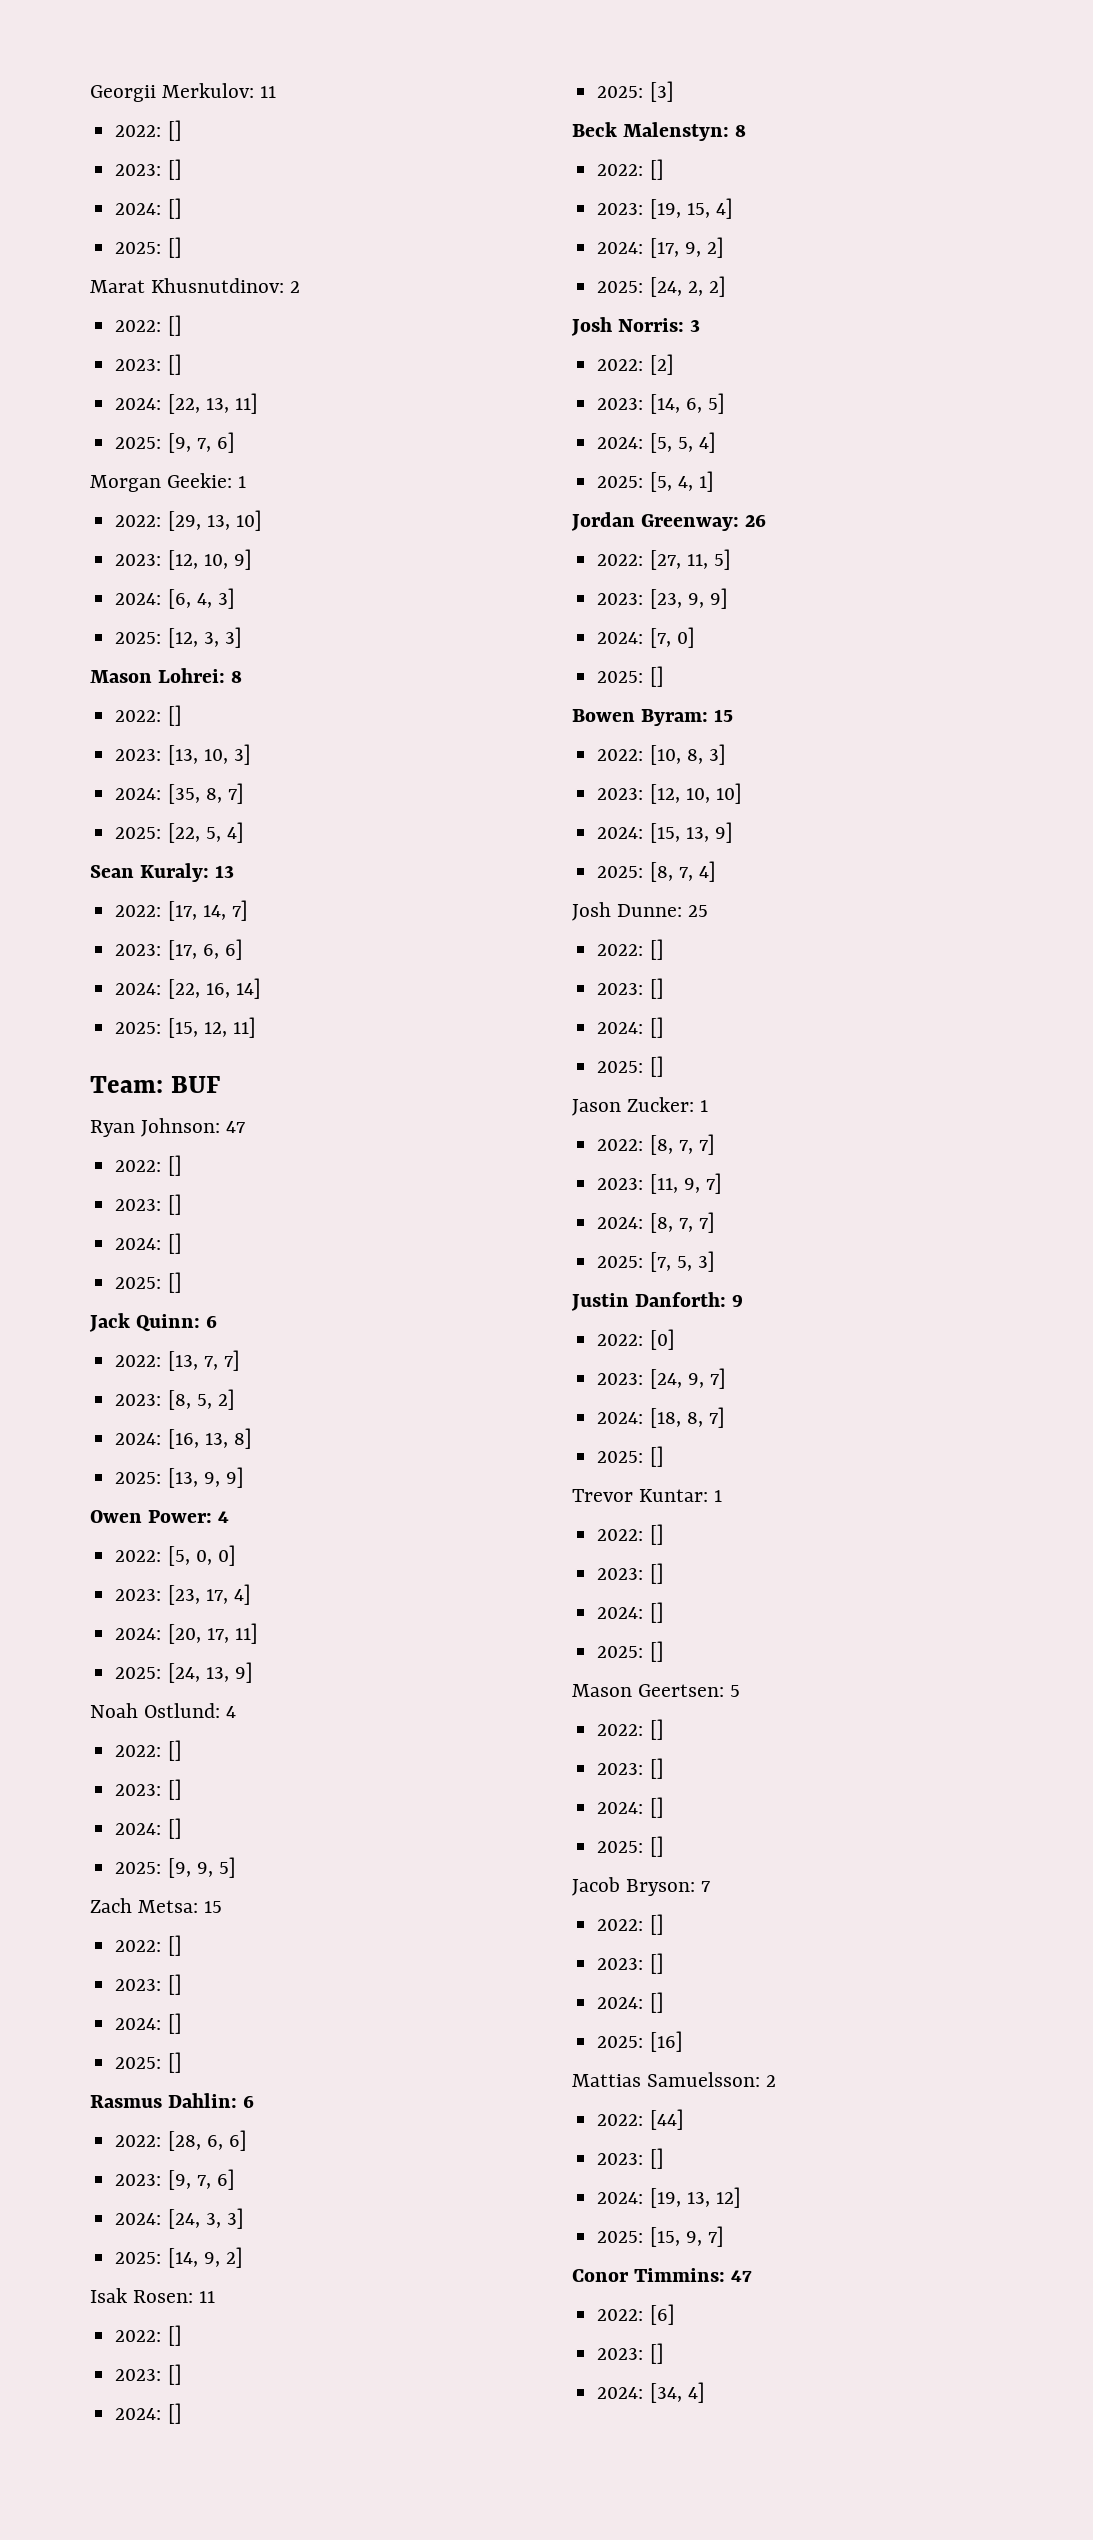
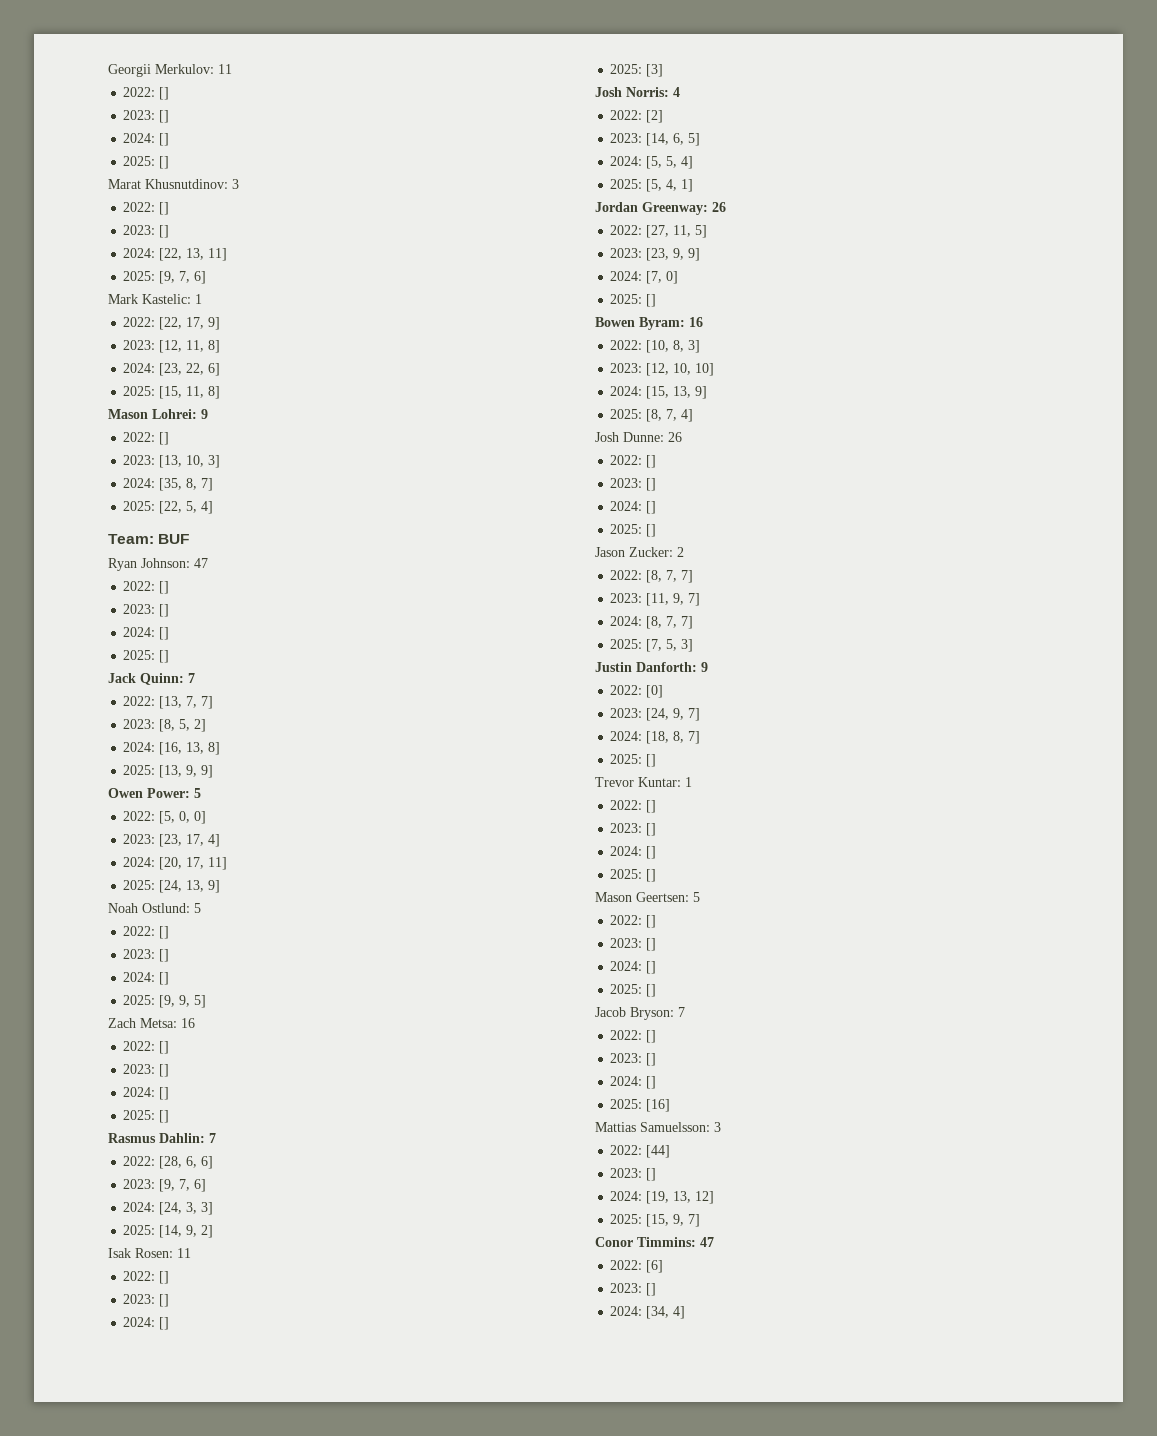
- Marat Khusnutdinov: 2
+ Marat Khusnutdinov: 3
- Morgan Geekie: 1
- 2022: [29, 13, 10]
- 2023: [12, 10, 9]
- 2024: [6, 4, 3]
- 2025: [12, 3, 3]
+ Mark Kastelic: 1
+ 2022: [22, 17, 9]
+ 2023: [12, 11, 8]
+ 2024: [23, 22, 6]
+ 2025: [15, 11, 8]
- Mason Lohrei: 8
+ Mason Lohrei: 9
- Sean Kuraly: 13
- 2022: [17, 14, 7]
- 2023: [17, 6, 6]
- 2024: [22, 16, 14]
- 2025: [15, 12, 11]
- Jack Quinn: 6
+ Jack Quinn: 7
- Owen Power: 4
+ Owen Power: 5
- Noah Ostlund: 4
+ Noah Ostlund: 5
- Zach Metsa: 15
+ Zach Metsa: 16
- Rasmus Dahlin: 6
+ Rasmus Dahlin: 7
- Beck Malenstyn: 8
- 2022: []
- 2023: [19, 15, 4]
- 2024: [17, 9, 2]
- 2025: [24, 2, 2]
- Josh Norris: 3
+ Josh Norris: 4
- Bowen Byram: 15
+ Bowen Byram: 16
- Josh Dunne: 25
+ Josh Dunne: 26
- Jason Zucker: 1
+ Jason Zucker: 2
- Mattias Samuelsson: 2
+ Mattias Samuelsson: 3

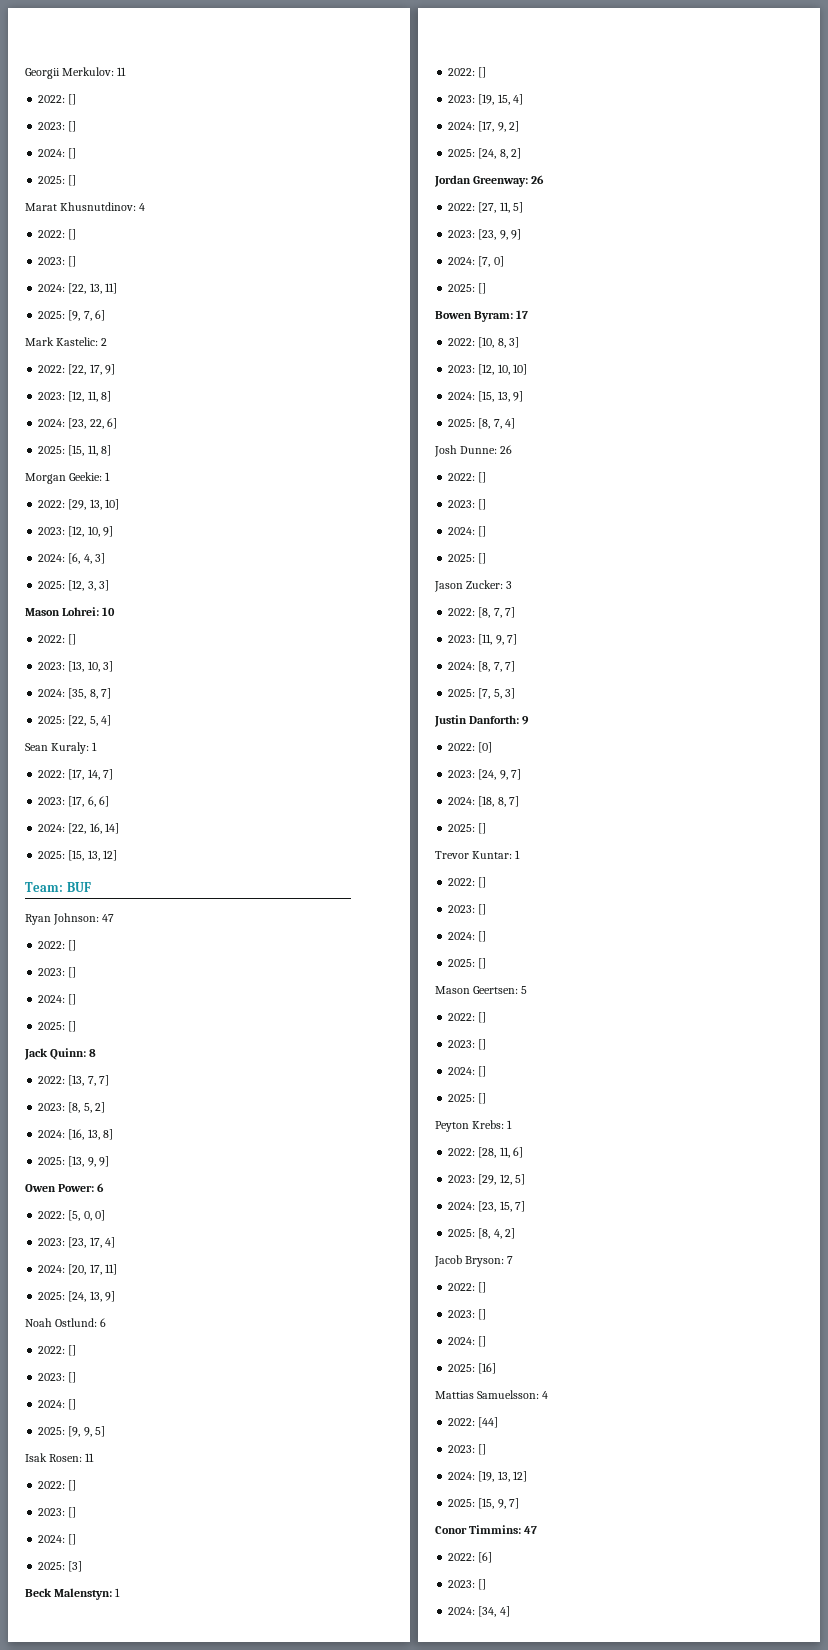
- Marat Khusnutdinov: 3
+ Marat Khusnutdinov: 4
- Mark Kastelic: 1
+ Mark Kastelic: 2
+ Morgan Geekie: 1
+ 2022: [29, 13, 10]
+ 2023: [12, 10, 9]
+ 2024: [6, 4, 3]
+ 2025: [12, 3, 3]
- Mason Lohrei: 9
+ Mason Lohrei: 10
+ Sean Kuraly: 1
+ 2022: [17, 14, 7]
+ 2023: [17, 6, 6]
+ 2024: [22, 16, 14]
+ 2025: [15, 13, 12]
- Jack Quinn: 7
+ Jack Quinn: 8
- Owen Power: 5
+ Owen Power: 6
- Noah Ostlund: 5
+ Noah Ostlund: 6
- Zach Metsa: 16
- 2022: []
- 2023: []
- 2024: []
- 2025: []
- Rasmus Dahlin: 7
- 2022: [28, 6, 6]
- 2023: [9, 7, 6]
- 2024: [24, 3, 3]
- 2025: [14, 9, 2]
- Josh Norris: 4
- 2022: [2]
- 2023: [14, 6, 5]
- 2024: [5, 5, 4]
- 2025: [5, 4, 1]
+ Beck Malenstyn: 1
+ 2022: []
+ 2023: [19, 15, 4]
+ 2024: [17, 9, 2]
+ 2025: [24, 8, 2]
- Bowen Byram: 16
+ Bowen Byram: 17
- Jason Zucker: 2
+ Jason Zucker: 3
+ Peyton Krebs: 1
+ 2022: [28, 11, 6]
+ 2023: [29, 12, 5]
+ 2024: [23, 15, 7]
+ 2025: [8, 4, 2]
- Mattias Samuelsson: 3
+ Mattias Samuelsson: 4

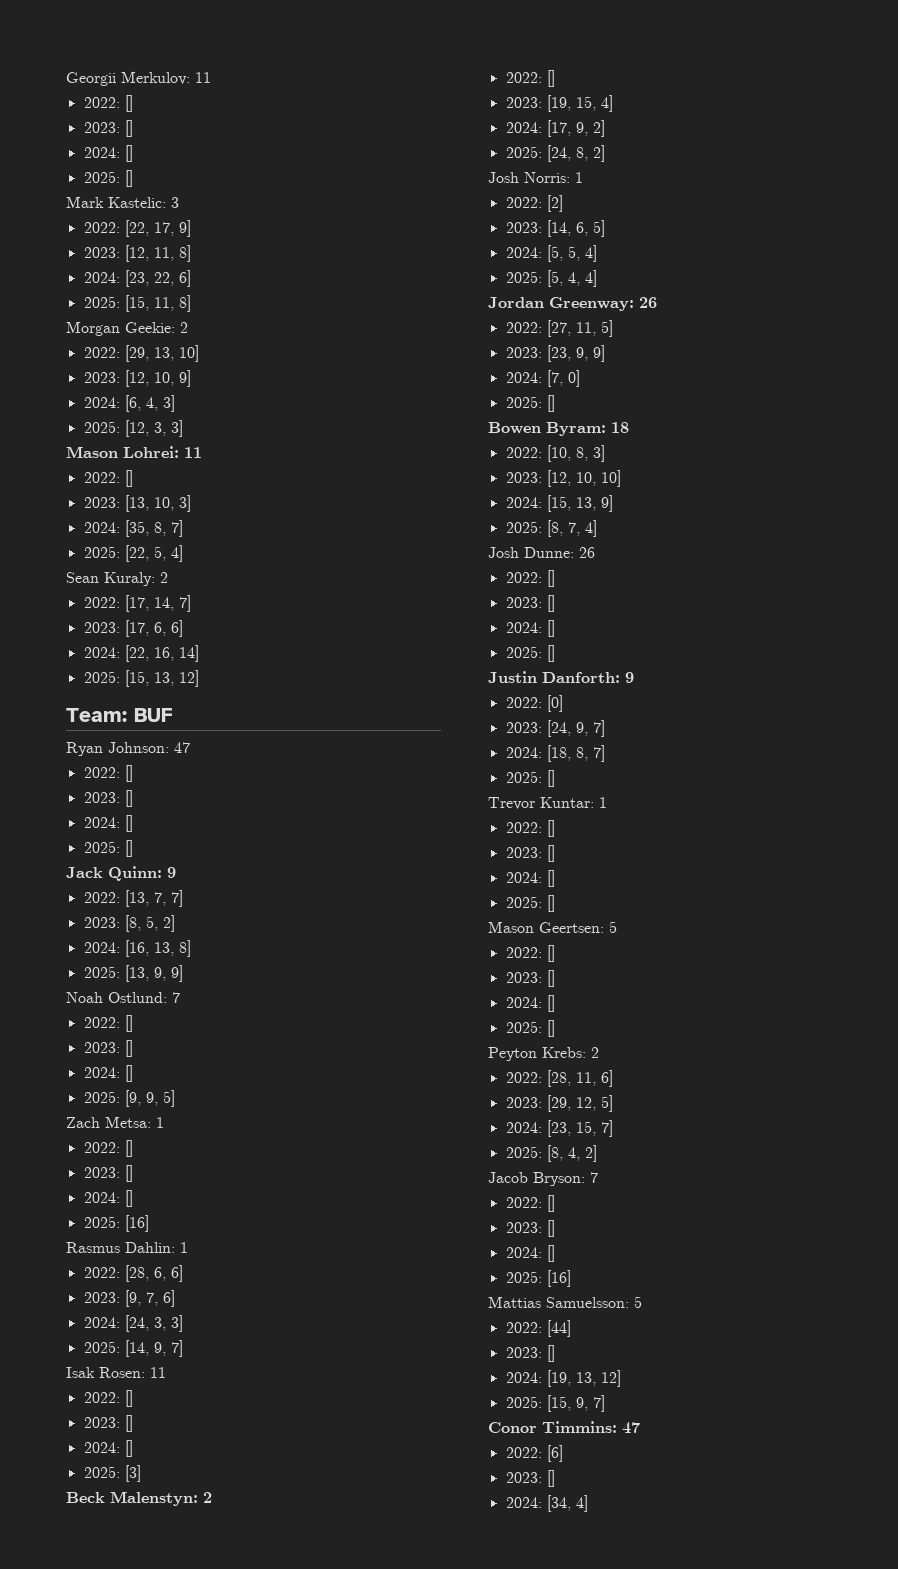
- Marat Khusnutdinov: 4
- 2022: []
- 2023: []
- 2024: [22, 13, 11]
- 2025: [9, 7, 6]
- Mark Kastelic: 2
+ Mark Kastelic: 3
- Morgan Geekie: 1
+ Morgan Geekie: 2
- Mason Lohrei: 10
+ Mason Lohrei: 11
- Sean Kuraly: 1
+ Sean Kuraly: 2
- Jack Quinn: 8
+ Jack Quinn: 9
- Owen Power: 6
- 2022: [5, 0, 0]
- 2023: [23, 17, 4]
- 2024: [20, 17, 11]
- 2025: [24, 13, 9]
- Noah Ostlund: 6
+ Noah Ostlund: 7
+ Zach Metsa: 1
+ 2022: []
+ 2023: []
+ 2024: []
+ 2025: [16]
+ Rasmus Dahlin: 1
+ 2022: [28, 6, 6]
+ 2023: [9, 7, 6]
+ 2024: [24, 3, 3]
+ 2025: [14, 9, 7]
- Beck Malenstyn: 1
+ Beck Malenstyn: 2
+ Josh Norris: 1
+ 2022: [2]
+ 2023: [14, 6, 5]
+ 2024: [5, 5, 4]
+ 2025: [5, 4, 4]
- Bowen Byram: 17
+ Bowen Byram: 18
- Jason Zucker: 3
- 2022: [8, 7, 7]
- 2023: [11, 9, 7]
- 2024: [8, 7, 7]
- 2025: [7, 5, 3]
- Peyton Krebs: 1
+ Peyton Krebs: 2
- Mattias Samuelsson: 4
+ Mattias Samuelsson: 5

